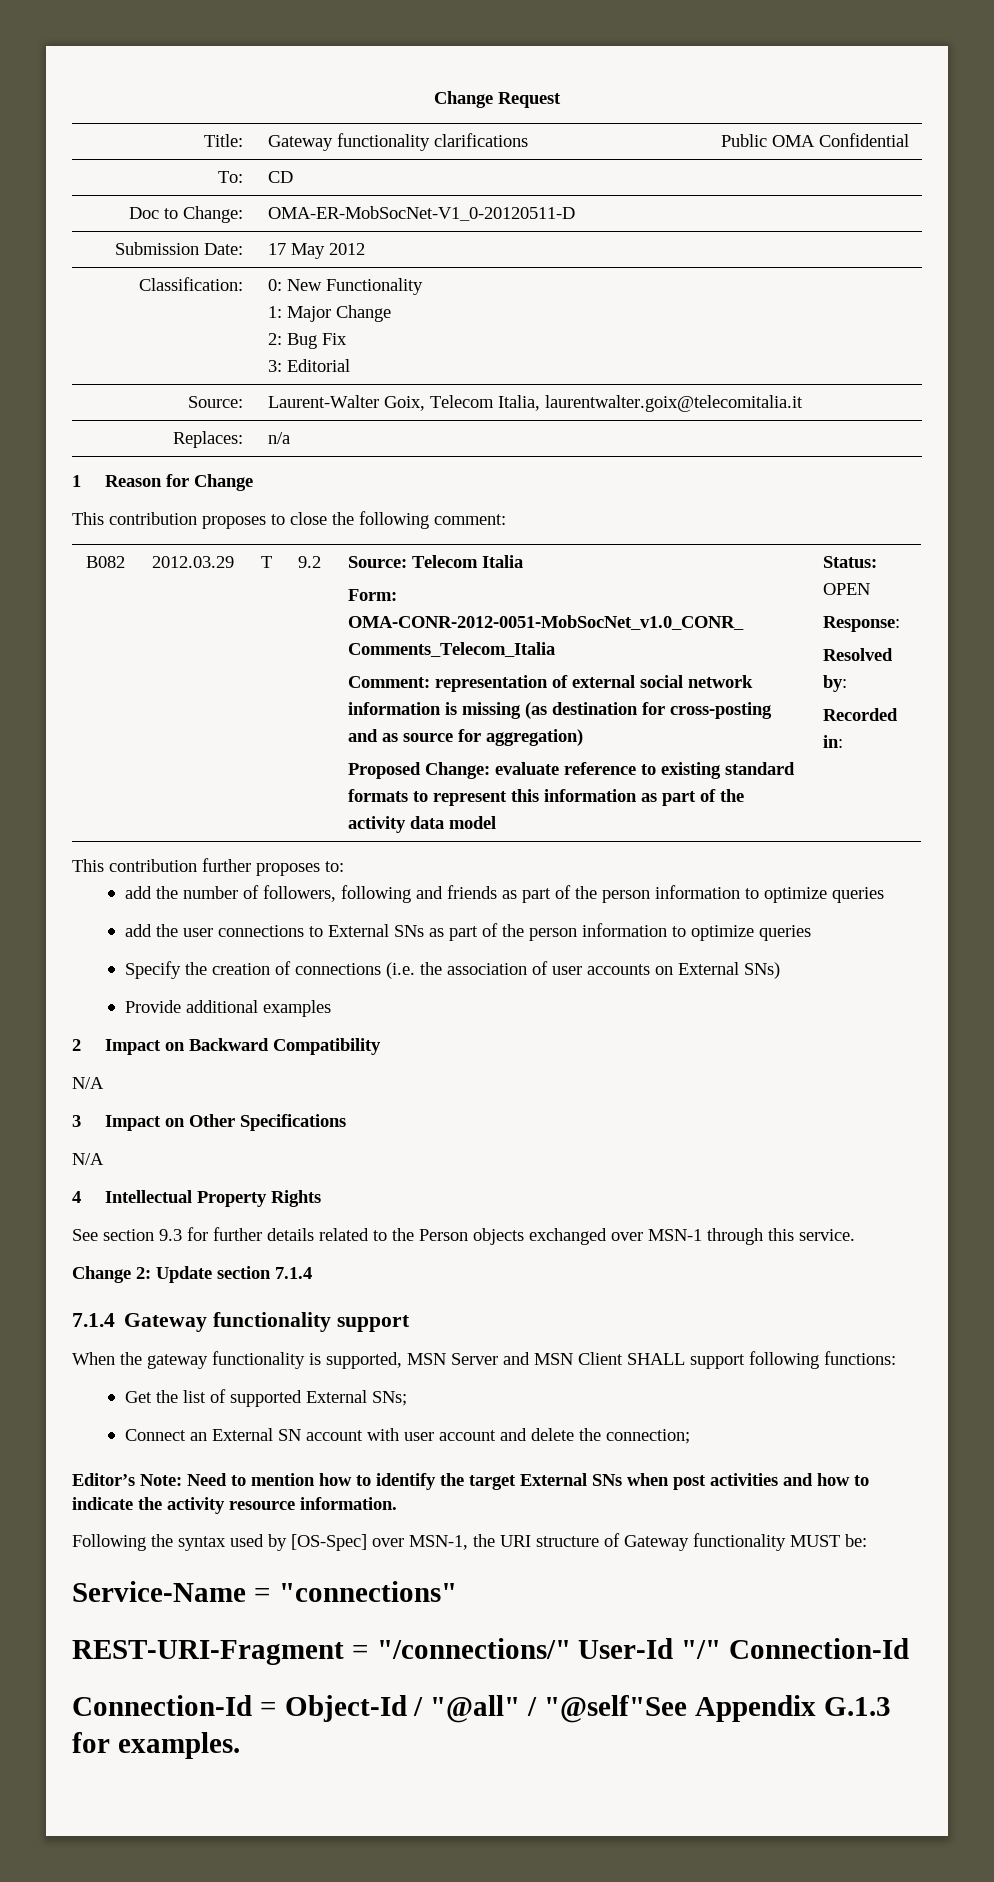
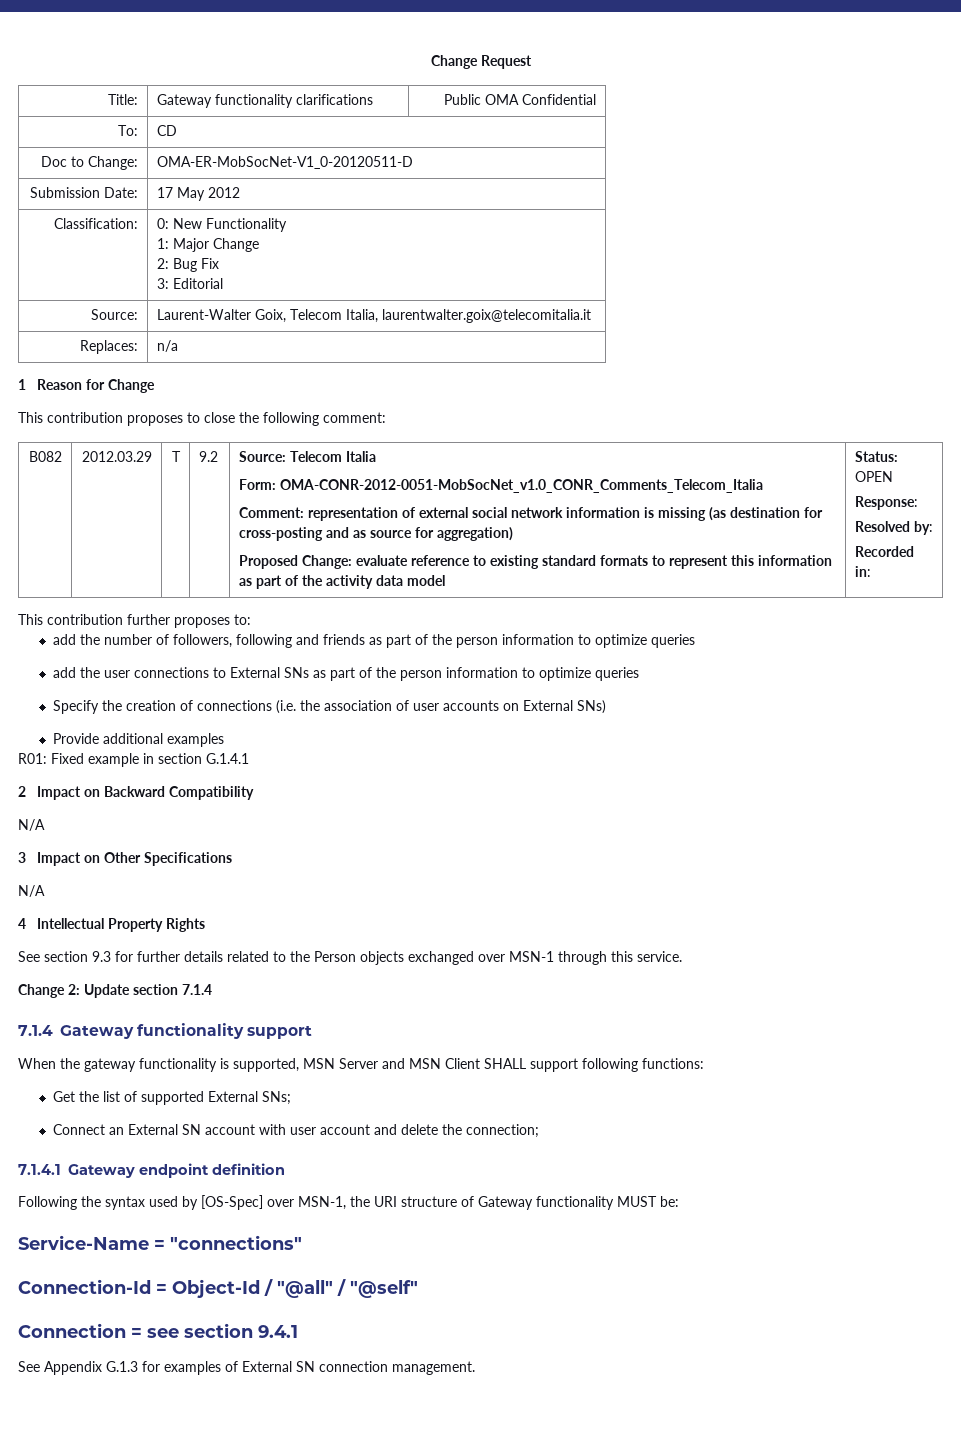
+ R01: Fixed example in section G.1.4.1
- Editor’s Note: Need to mention how to identify the target External SNs when post activities and how to indicate the activity resource information.
+ 7.1.4.1 Gateway endpoint definition
- REST-URI-Fragment = "/connections/" User-Id "/" Connection-Id
- Connection-Id = Object-Id / "@all" / "@self"See Appendix G.1.3 for examples.
+ Connection-Id = Object-Id / "@all" / "@self"
+ Connection = see section 9.4.1
+ See Appendix G.1.3 for examples of External SN connection management.

